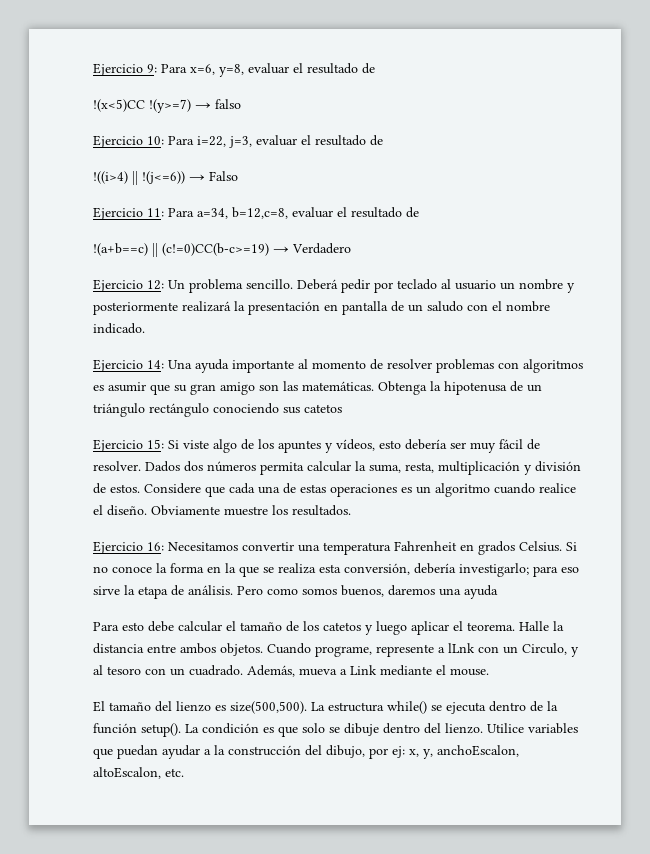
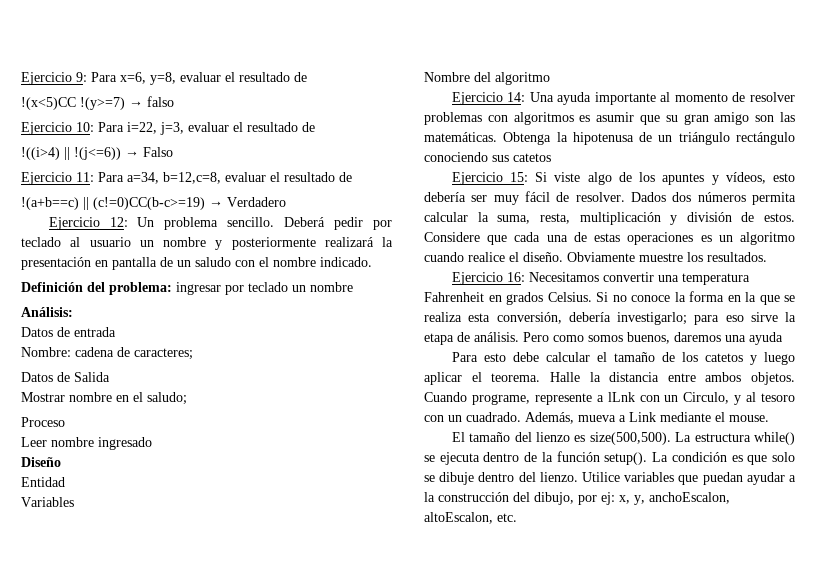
+ Definición del problema: ingresar por teclado un nombre
+ Análisis:
+ Datos de entrada
+ Nombre: cadena de caracteres;
+ Datos de Salida
+ Mostrar nombre en el saludo;
+ Proceso
+ Leer nombre ingresado
+ Diseño
+ Entidad
+ Variables
+ Nombre del algoritmo

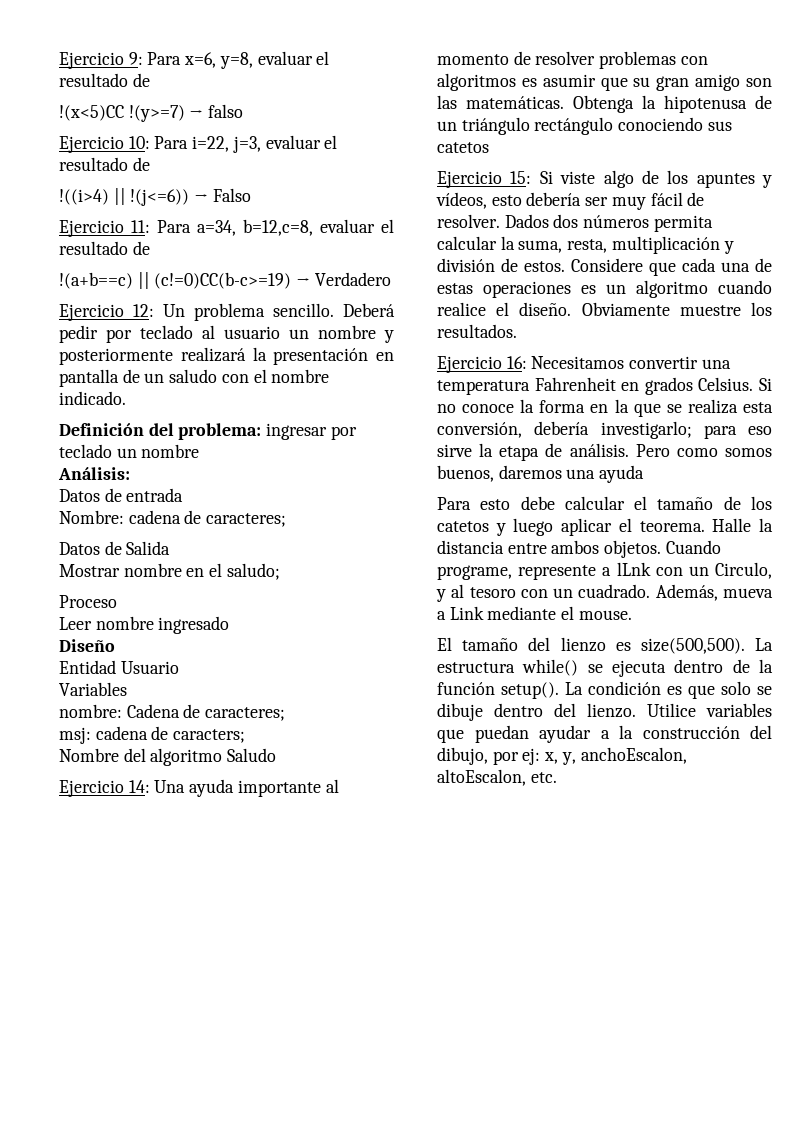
- Entidad
+ Entidad Usuario
+ nombre: Cadena de caracteres;
+ msj: cadena de caracters;
- Nombre del algoritmo
+ Nombre del algoritmo Saludo

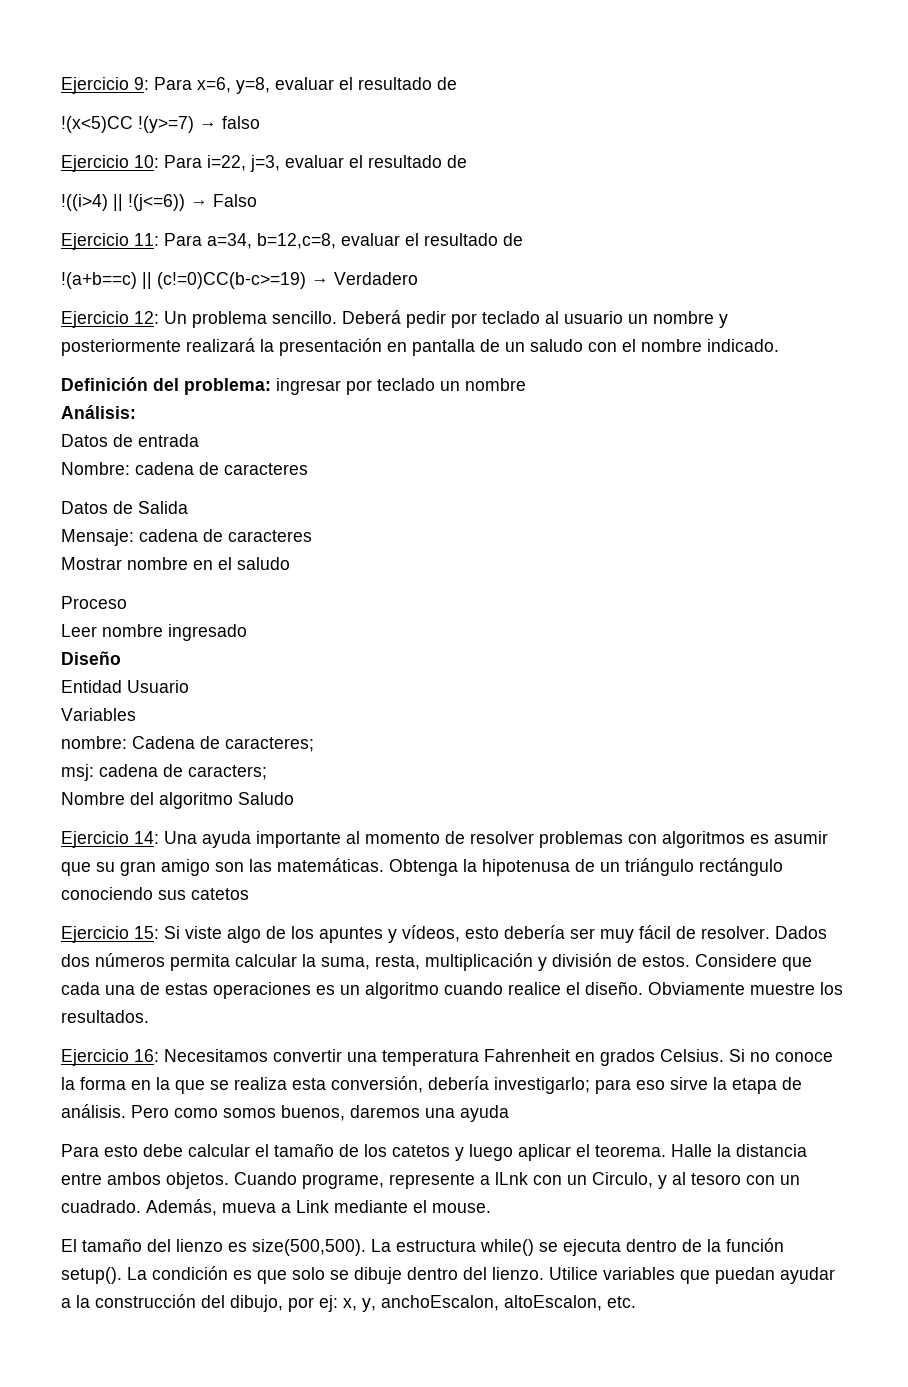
- Nombre: cadena de caracteres;
+ Nombre: cadena de caracteres
+ Mensaje: cadena de caracteres
- Mostrar nombre en el saludo;
+ Mostrar nombre en el saludo

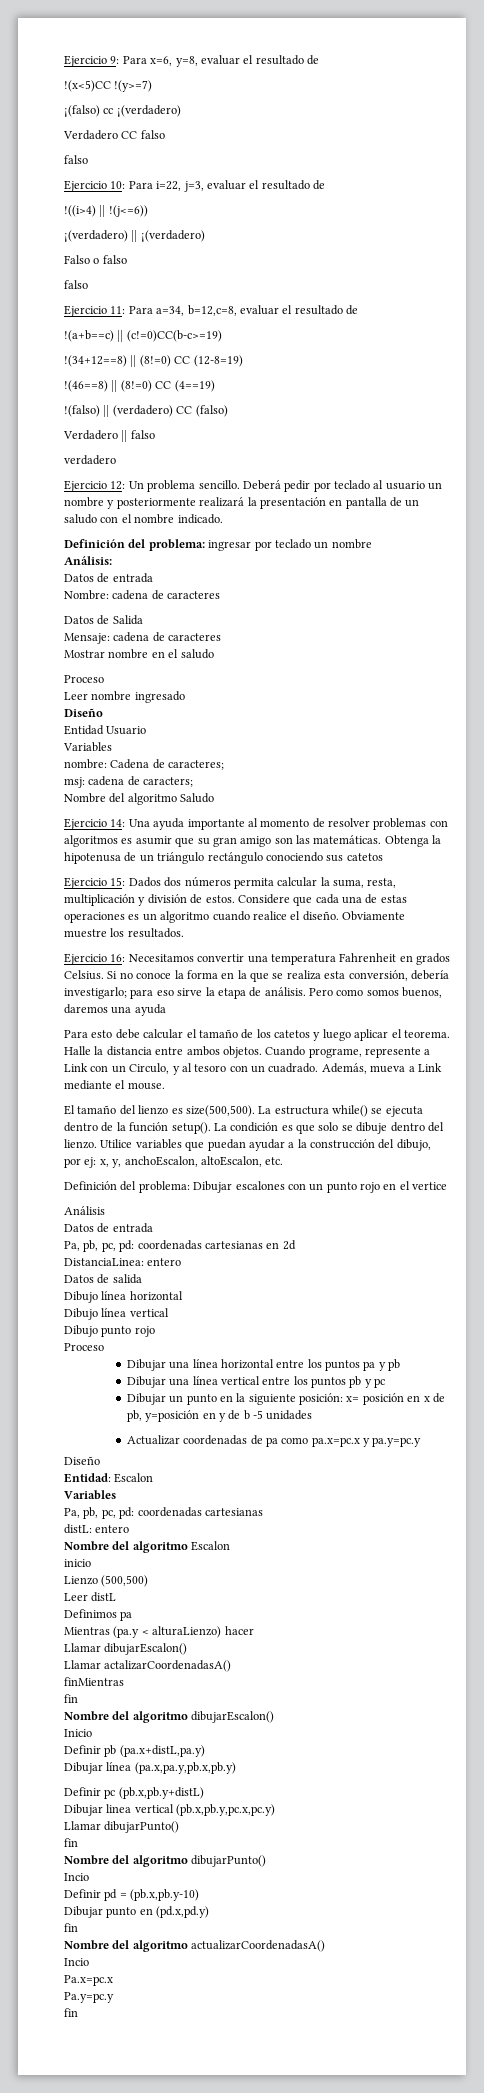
- !(x<5)CC !(y>=7) → falso
+ !(x<5)CC !(y>=7)
+ ¡(falso) cc ¡(verdadero)
+ Verdadero CC falso
+ falso
- !((i>4) || !(j<=6)) → Falso
+ !((i>4) || !(j<=6))
+ ¡(verdadero) || ¡(verdadero)
+ Falso o falso
+ falso
- !(a+b==c) || (c!=0)CC(b-c>=19) → Verdadero
+ !(a+b==c) || (c!=0)CC(b-c>=19)
+ !(34+12==8) || (8!=0) CC (12-8=19)
+ !(46==8) || (8!=0) CC (4==19)
+ !(falso) || (verdadero) CC (falso)
+ Verdadero || falso
+ verdadero
- Ejercicio 15: Si viste algo de los apuntes y vídeos, esto debería ser muy fácil de resolver. Dados dos números permita calcular la suma, resta, multiplicación y división de estos.
+ Ejercicio 15: Dados dos números permita calcular la suma, resta, multiplicación y división de estos.
- Cuando programe, represente a lLnk con un Circulo, y al tesoro con un cuadrado.
+ Cuando programe, represente a Link con un Circulo, y al tesoro con un cuadrado.
+ Definición del problema: Dibujar escalones con un punto rojo en el vertice
+ Análisis
+ Datos de entrada
+ Pa, pb, pc, pd: coordenadas cartesianas en 2d
+ DistanciaLinea: entero
+ Datos de salida
+ Dibujo línea horizontal
+ Dibujo línea vertical
+ Dibujo punto rojo
+ Proceso
+ Dibujar una línea horizontal entre los puntos pa y pb
+ Dibujar una línea vertical entre los puntos pb y pc
+ Dibujar un punto en la siguiente posición: x= posición en x de pb, y=posición en y de b -5 unidades
+ Actualizar coordenadas de pa como pa.x=pc.x y pa.y=pc.y
+ Diseño
+ Entidad: Escalon
+ Variables
+ Pa, pb, pc, pd: coordenadas cartesianas
+ distL: entero
+ Nombre del algoritmo Escalon
+ inicio
+ Lienzo (500,500)
+ Leer distL
+ Definimos pa
+ Mientras (pa.y < alturaLienzo) hacer
+ Llamar dibujarEscalon()
+ Llamar actalizarCoordenadasA()
+ finMientras
+ fin
+ Nombre del algoritmo dibujarEscalon()
+ Inicio
+ Definir pb (pa.x+distL,pa.y)
+ Dibujar línea (pa.x,pa.y,pb.x,pb.y)
+ Definir pc (pb.x,pb.y+distL)
+ Dibujar linea vertical (pb.x,pb.y,pc.x,pc.y)
+ Llamar dibujarPunto()
+ fin
+ Nombre del algoritmo dibujarPunto()
+ Incio
+ Definir pd = (pb.x,pb.y-10)
+ Dibujar punto en (pd.x,pd.y)
+ fin
+ Nombre del algoritmo actualizarCoordenadasA()
+ Incio
+ Pa.x=pc.x
+ Pa.y=pc.y
+ fin

